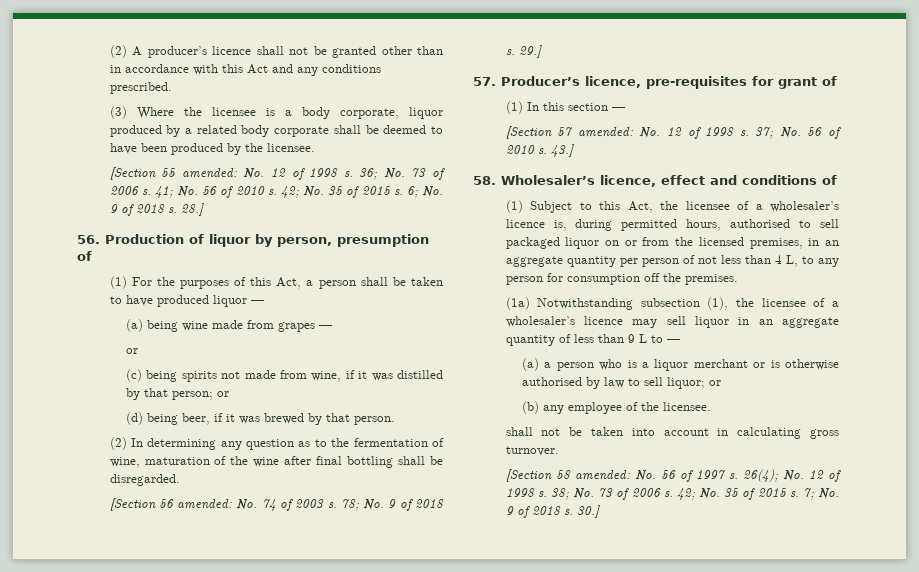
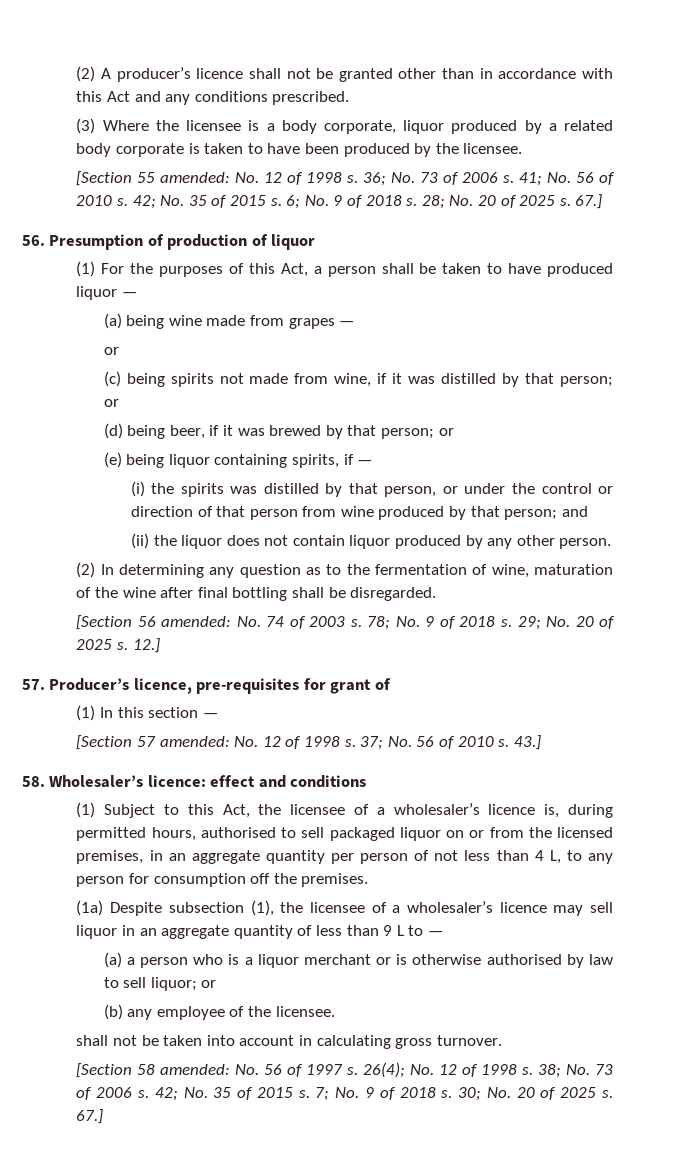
- (3) Where the licensee is a body corporate, liquor produced by a related body corporate shall be deemed to have been produced by the licensee.
+ (3) Where the licensee is a body corporate, liquor produced by a related body corporate is taken to have been produced by the licensee.
- 28.]
- 56. Production of liquor by person, presumption of
+ 28; No. 20 of 2025 s. 67.]
+ 56. Presumption of production of liquor
- (d) being beer, if it was brewed by that person.
+ (d) being beer, if it was brewed by that person; or
+ (e) being liquor containing spirits, if —
+ (i) the spirits was distilled by that person, or under the control or direction of that person from wine produced by that person; and
+ (ii) the liquor does not contain liquor produced by any other person.
- 29.]
+ 29; No. 20 of 2025 s. 12.]
- 58. Wholesaler’s licence, effect and conditions of
+ 58. Wholesaler’s licence: effect and conditions
- (1a) Notwithstanding subsection (1), the licensee of a wholesaler’s licence may sell liquor in an aggregate quantity of less than 9 L to —
+ (1a) Despite subsection (1), the licensee of a wholesaler’s licence may sell liquor in an aggregate quantity of less than 9 L to —
- 30.]
+ 30; No. 20 of 2025 s. 67.]

